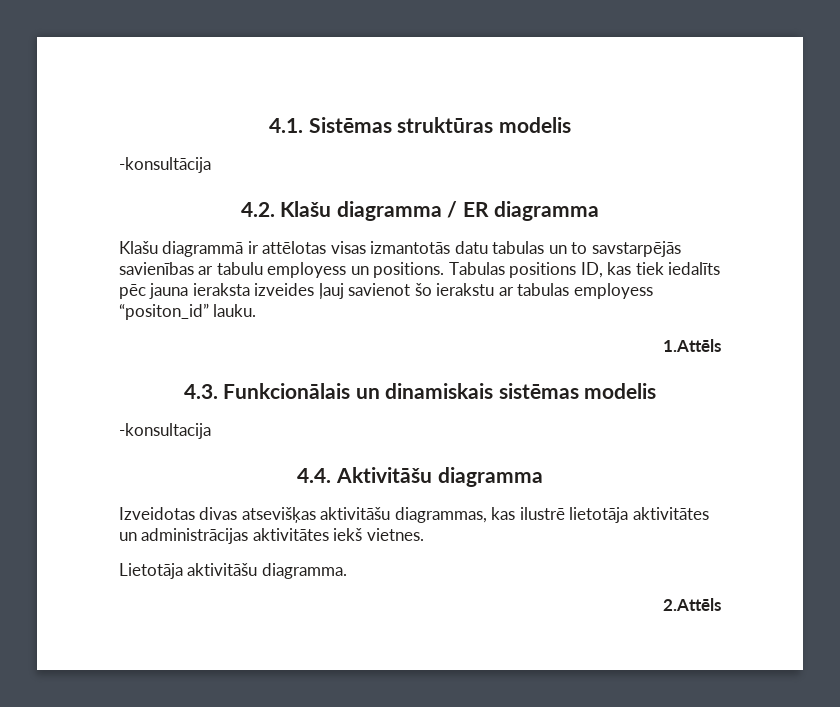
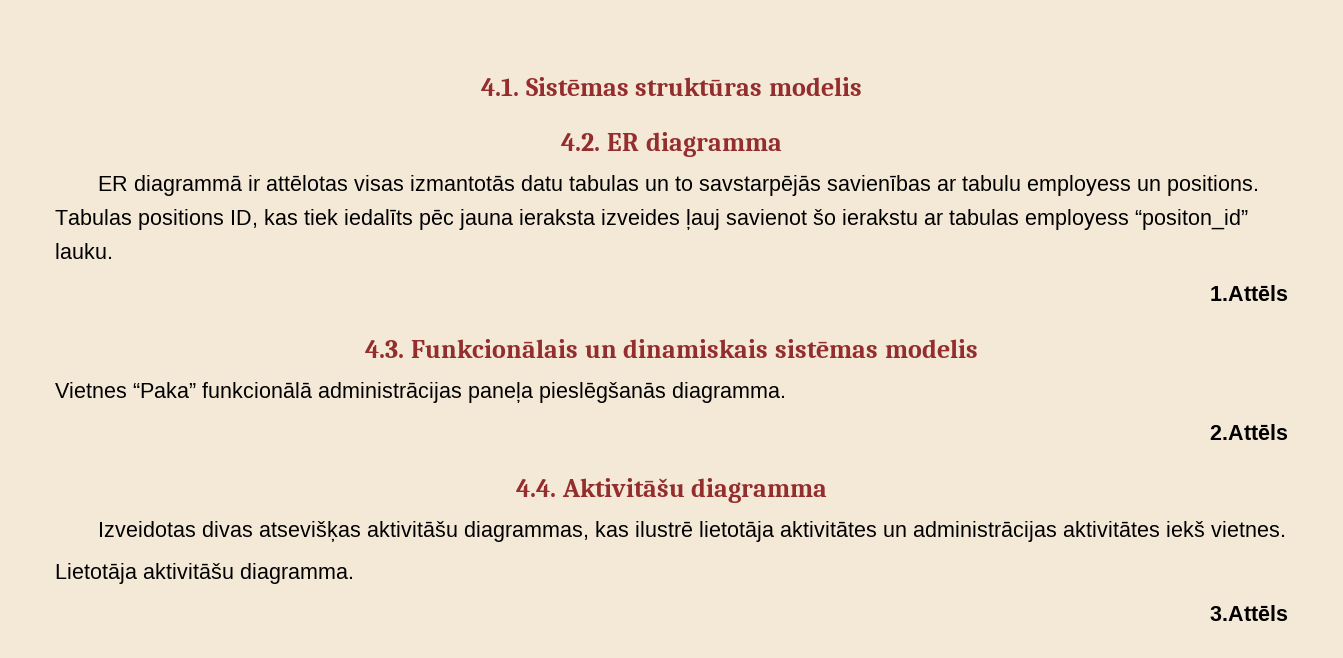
- -konsultācija
- 4.2. Klašu diagramma / ER diagramma
+ 4.2. ER diagramma
- Klašu diagrammā ir attēlotas visas izmantotās datu tabulas un to savstarpējās savienības ar tabulu employess un positions.
+ ER diagrammā ir attēlotas visas izmantotās datu tabulas un to savstarpējās savienības ar tabulu employess un positions.
- -konsultacija
+ Vietnes “Paka” funkcionālā administrācijas paneļa pieslēgšanās diagramma.
+ 2.Attēls
- 2.Attēls
+ 3.Attēls

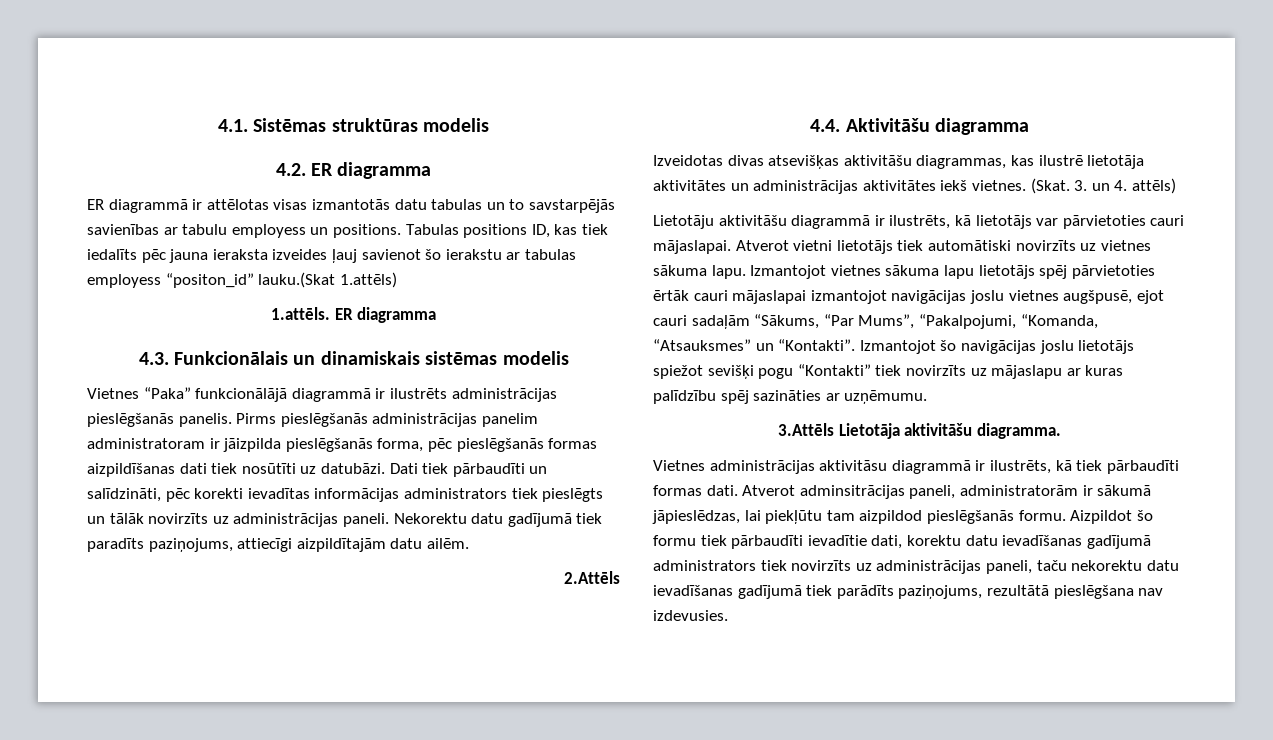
- Tabulas positions ID, kas tiek iedalīts pēc jauna ieraksta izveides ļauj savienot šo ierakstu ar tabulas employess “positon_id” lauku.
- 1.Attēls
+ Tabulas positions ID, kas tiek iedalīts pēc jauna ieraksta izveides ļauj savienot šo ierakstu ar tabulas employess “positon_id” lauku.(Skat 1.attēls)
+ 1.attēls. ER diagramma
- Vietnes “Paka” funkcionālā administrācijas paneļa pieslēgšanās diagramma.
+ Vietnes “Paka” funkcionālājā diagrammā ir ilustrēts administrācijas pieslēgšanās panelis. Pirms pieslēgšanās administrācijas panelim administratoram ir jāizpilda pieslēgšanās forma, pēc pieslēgšanās formas aizpildīšanas dati tiek nosūtīti uz datubāzi. Dati tiek pārbaudīti un salīdzināti, pēc korekti ievadītas informācijas administrators tiek pieslēgts un tālāk novirzīts uz administrācijas paneli. Nekorektu datu gadījumā tiek paradīts paziņojums, attiecīgi aizpildītajām datu ailēm.
- Izveidotas divas atsevišķas aktivitāšu diagrammas, kas ilustrē lietotāja aktivitātes un administrācijas aktivitātes iekš vietnes.
- Lietotāja aktivitāšu diagramma.
- 3.Attēls
+ Izveidotas divas atsevišķas aktivitāšu diagrammas, kas ilustrē lietotāja aktivitātes un administrācijas aktivitātes iekš vietnes. (Skat. 3. un 4. attēls)
+ Lietotāju aktivitāšu diagrammā ir ilustrēts, kā lietotājs var pārvietoties cauri mājaslapai. Atverot vietni lietotājs tiek automātiski novirzīts uz vietnes sākuma lapu. Izmantojot vietnes sākuma lapu lietotājs spēj pārvietoties ērtāk cauri mājaslapai izmantojot navigācijas joslu vietnes augšpusē, ejot cauri sadaļām “Sākums, “Par Mums”, “Pakalpojumi, “Komanda, “Atsauksmes” un “Kontakti”. Izmantojot šo navigācijas joslu lietotājs spiežot sevišķi pogu “Kontakti” tiek novirzīts uz mājaslapu ar kuras palīdzību spēj sazināties ar uzņēmumu.
+ 3.Attēls Lietotāja aktivitāšu diagramma.
+ Vietnes administrācijas aktivitāsu diagrammā ir ilustrēts, kā tiek pārbaudīti formas dati. Atverot adminsitrācijas paneli, administratorām ir sākumā jāpieslēdzas, lai piekļūtu tam aizpildod pieslēgšanās formu. Aizpildot šo formu tiek pārbaudīti ievadītie dati, korektu datu ievadīšanas gadījumā administrators tiek novirzīts uz administrācijas paneli, taču nekorektu datu ievadīšanas gadījumā tiek parādīts paziņojums, rezultātā pieslēgšana nav izdevusies.

